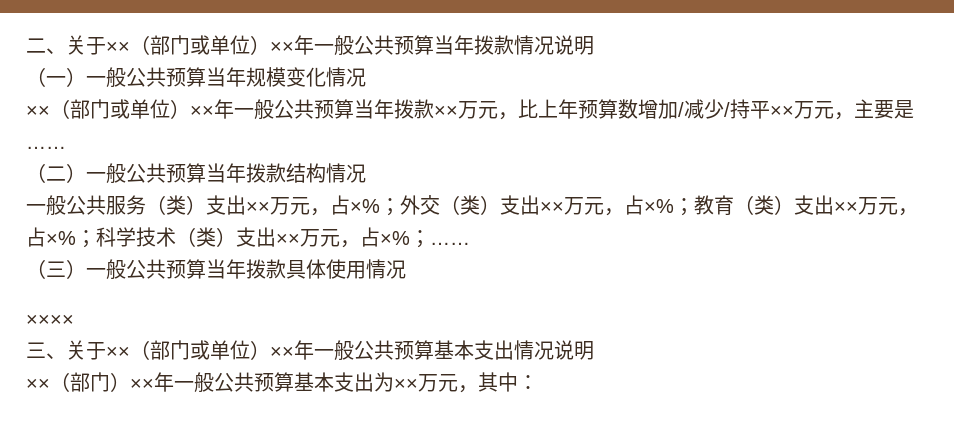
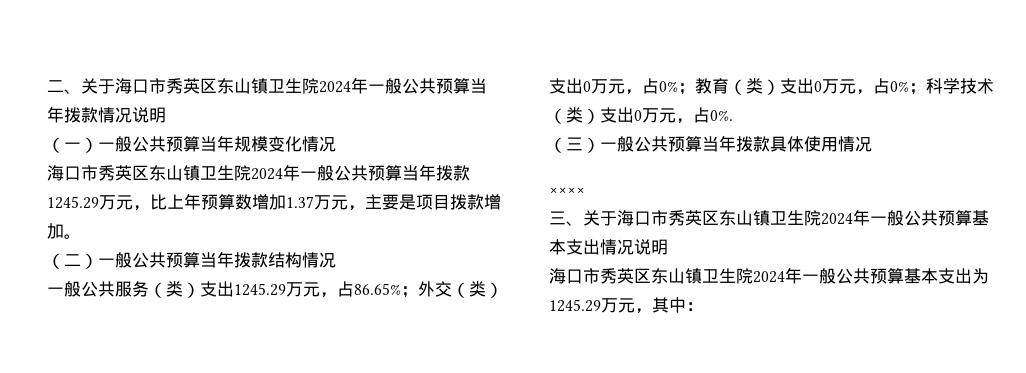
- 二、关于××（部门或单位）××年一般公共预算当年拨款情况说明
+ 二、关于海口市秀英区东山镇卫生院2024年一般公共预算当年拨款情况说明
- ××（部门或单位）××年一般公共预算当年拨款××万元，比上年预算数增加/减少/持平××万元，主要是……
+ 海口市秀英区东山镇卫生院2024年一般公共预算当年拨款1245.29万元，比上年预算数增加1.37万元，主要是项目拨款增加。
- 一般公共服务（类）支出××万元，占×%；外交（类）支出××万元，占×%；教育（类）支出××万元，占×%；科学技术（类）支出××万元，占×%；……
+ 一般公共服务（类）支出1245.29万元，占86.65%；外交（类）支出0万元，占0%；教育（类）支出0万元，占0%；科学技术（类）支出0万元，占0%.
- 三、关于××（部门或单位）××年一般公共预算基本支出情况说明
+ 三、关于海口市秀英区东山镇卫生院2024年一般公共预算基本支出情况说明
- ××（部门）××年一般公共预算基本支出为××万元，其中：
+ 海口市秀英区东山镇卫生院2024年一般公共预算基本支出为1245.29万元，其中：

